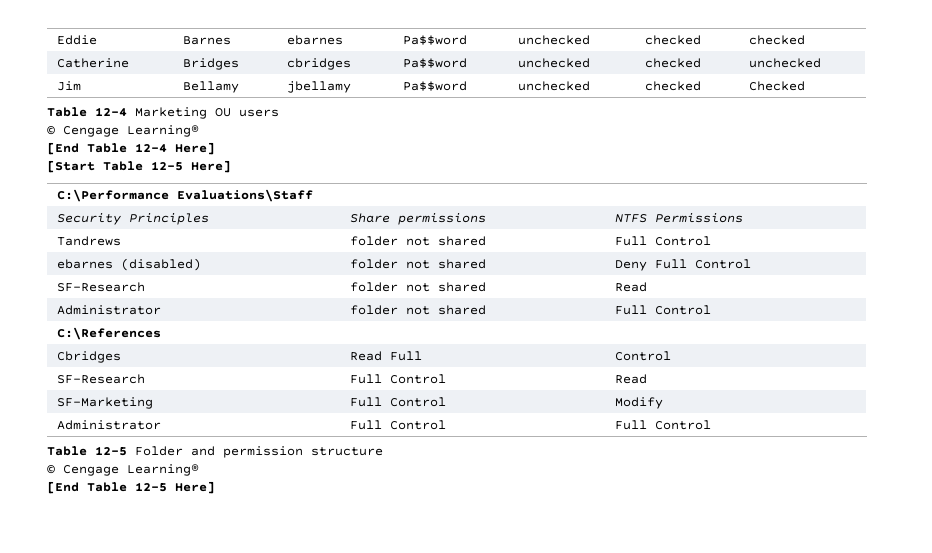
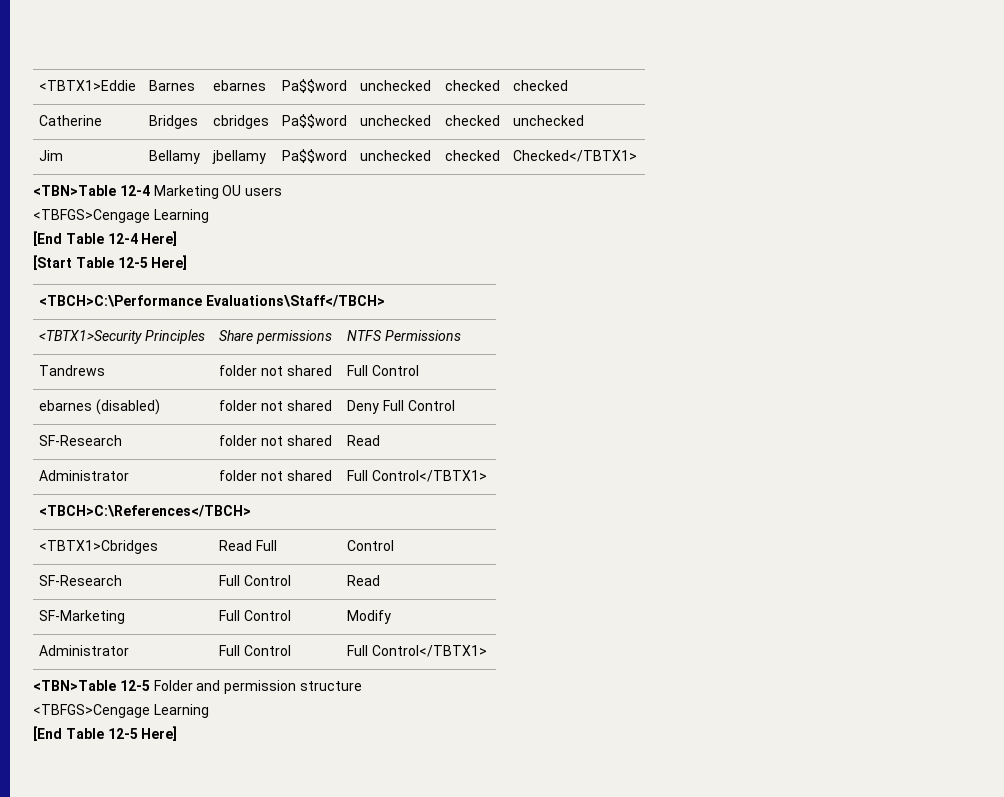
- Eddie | Barnes | ebarnes | Pa$$word | unchecked | checked | checked
+ <TBTX1>Eddie | Barnes | ebarnes | Pa$$word | unchecked | checked | checked
- Jim | Bellamy | jbellamy | Pa$$word | unchecked | checked | Checked
- Table 12-4 Marketing OU users
- © Cengage Learning®
+ Jim | Bellamy | jbellamy | Pa$$word | unchecked | checked | Checked</TBTX1>
+ <TBN>Table 12-4 Marketing OU users
+ <TBFGS>Cengage Learning
- C:\Performance Evaluations\Staff
- Security Principles | Share permissions | NTFS Permissions
+ <TBCH>C:\Performance Evaluations\Staff</TBCH>
+ <TBTX1>Security Principles | Share permissions | NTFS Permissions
- Administrator | folder not shared | Full Control
- C:\References
- Cbridges | Read Full | Control
+ Administrator | folder not shared | Full Control</TBTX1>
+ <TBCH>C:\References</TBCH>
+ <TBTX1>Cbridges | Read Full | Control
- Administrator | Full Control | Full Control
- Table 12-5 Folder and permission structure
- © Cengage Learning®
+ Administrator | Full Control | Full Control</TBTX1>
+ <TBN>Table 12-5 Folder and permission structure
+ <TBFGS>Cengage Learning

